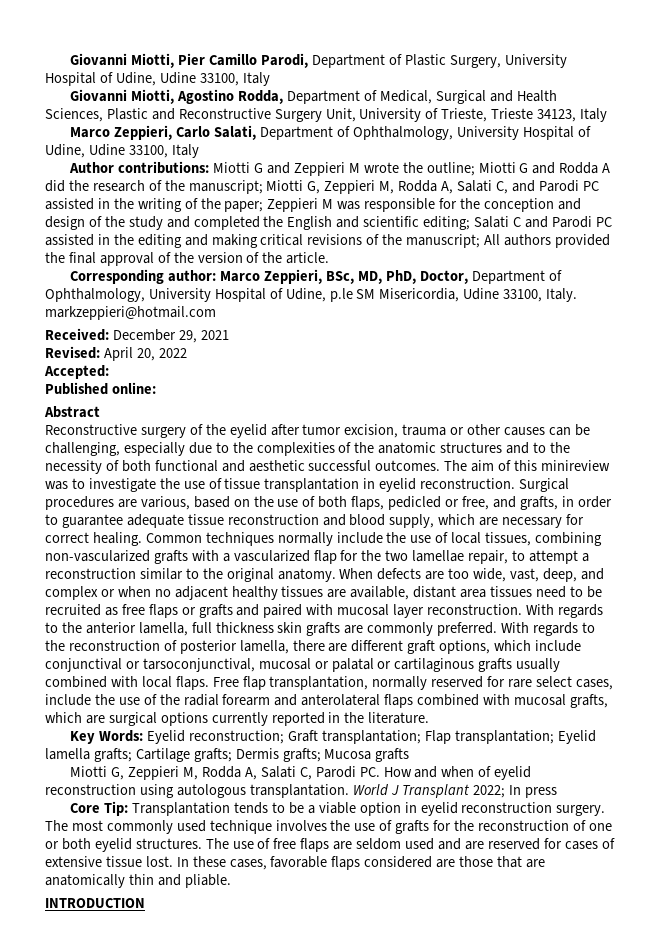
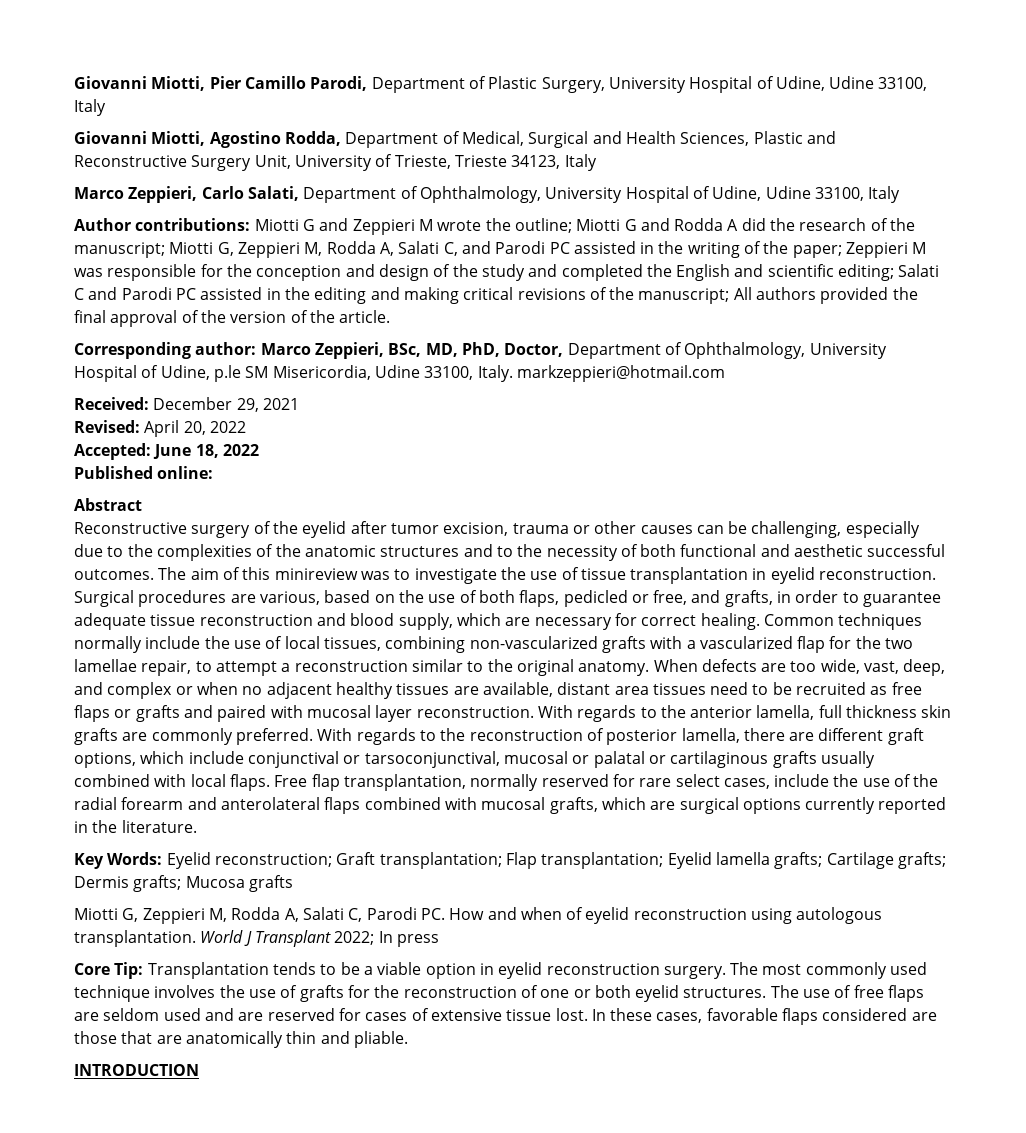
- Accepted:
+ Accepted: June 18, 2022

